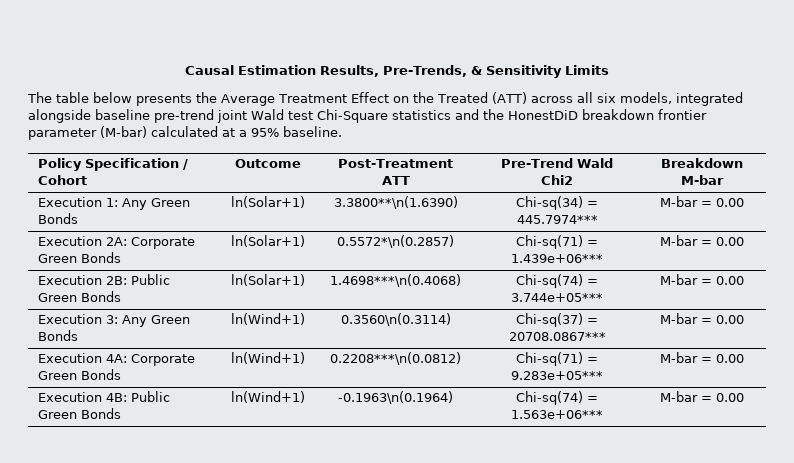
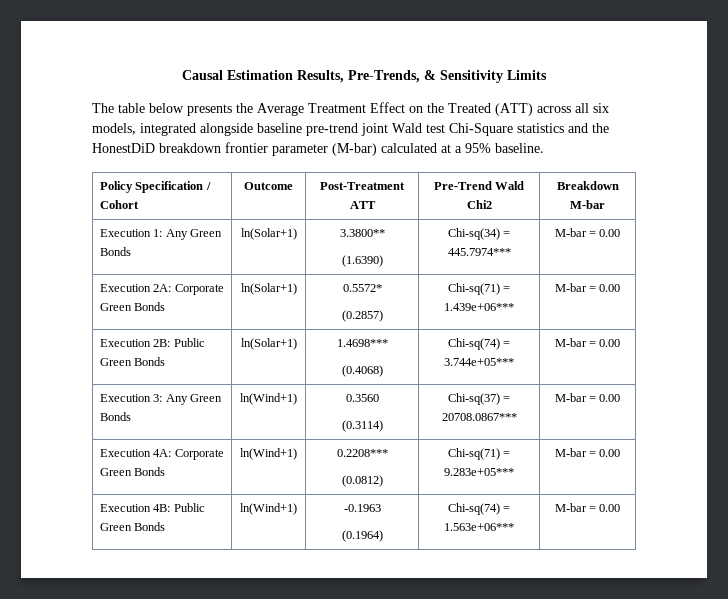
- Execution 1: Any Green Bonds | ln(Solar+1) | 3.3800**\n(1.6390) | Chi-sq(34) = 445.7974*** | M-bar = 0.00
+ Execution 1: Any Green Bonds | ln(Solar+1) | 3.3800**
+ (1.6390) | Chi-sq(34) = 445.7974*** | M-bar = 0.00
- Execution 2A: Corporate Green Bonds | ln(Solar+1) | 0.5572*\n(0.2857) | Chi-sq(71) = 1.439e+06*** | M-bar = 0.00
+ Execution 2A: Corporate Green Bonds | ln(Solar+1) | 0.5572*
+ (0.2857) | Chi-sq(71) = 1.439e+06*** | M-bar = 0.00
- Execution 2B: Public Green Bonds | ln(Solar+1) | 1.4698***\n(0.4068) | Chi-sq(74) = 3.744e+05*** | M-bar = 0.00
+ Execution 2B: Public Green Bonds | ln(Solar+1) | 1.4698***
+ (0.4068) | Chi-sq(74) = 3.744e+05*** | M-bar = 0.00
- Execution 3: Any Green Bonds | ln(Wind+1) | 0.3560\n(0.3114) | Chi-sq(37) = 20708.0867*** | M-bar = 0.00
+ Execution 3: Any Green Bonds | ln(Wind+1) | 0.3560
+ (0.3114) | Chi-sq(37) = 20708.0867*** | M-bar = 0.00
- Execution 4A: Corporate Green Bonds | ln(Wind+1) | 0.2208***\n(0.0812) | Chi-sq(71) = 9.283e+05*** | M-bar = 0.00
+ Execution 4A: Corporate Green Bonds | ln(Wind+1) | 0.2208***
+ (0.0812) | Chi-sq(71) = 9.283e+05*** | M-bar = 0.00
- Execution 4B: Public Green Bonds | ln(Wind+1) | -0.1963\n(0.1964) | Chi-sq(74) = 1.563e+06*** | M-bar = 0.00
+ Execution 4B: Public Green Bonds | ln(Wind+1) | -0.1963
+ (0.1964) | Chi-sq(74) = 1.563e+06*** | M-bar = 0.00

